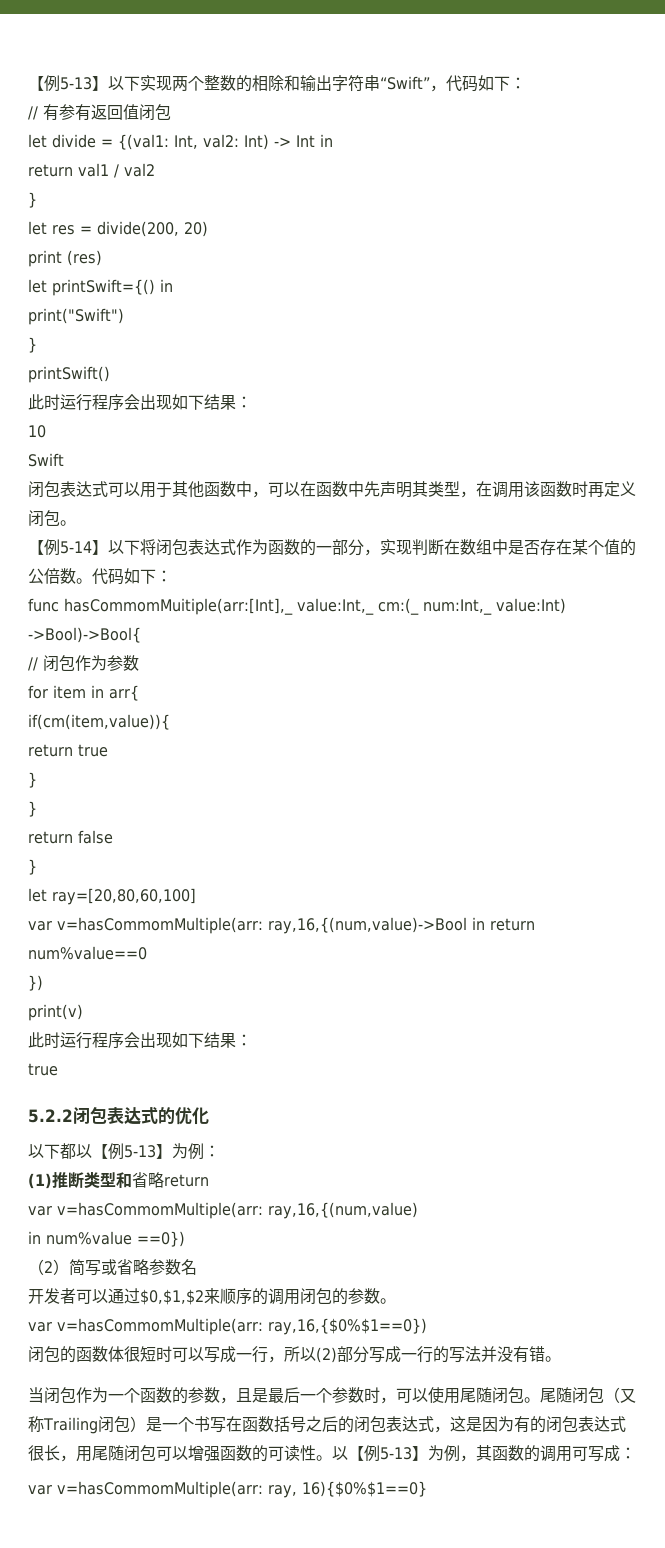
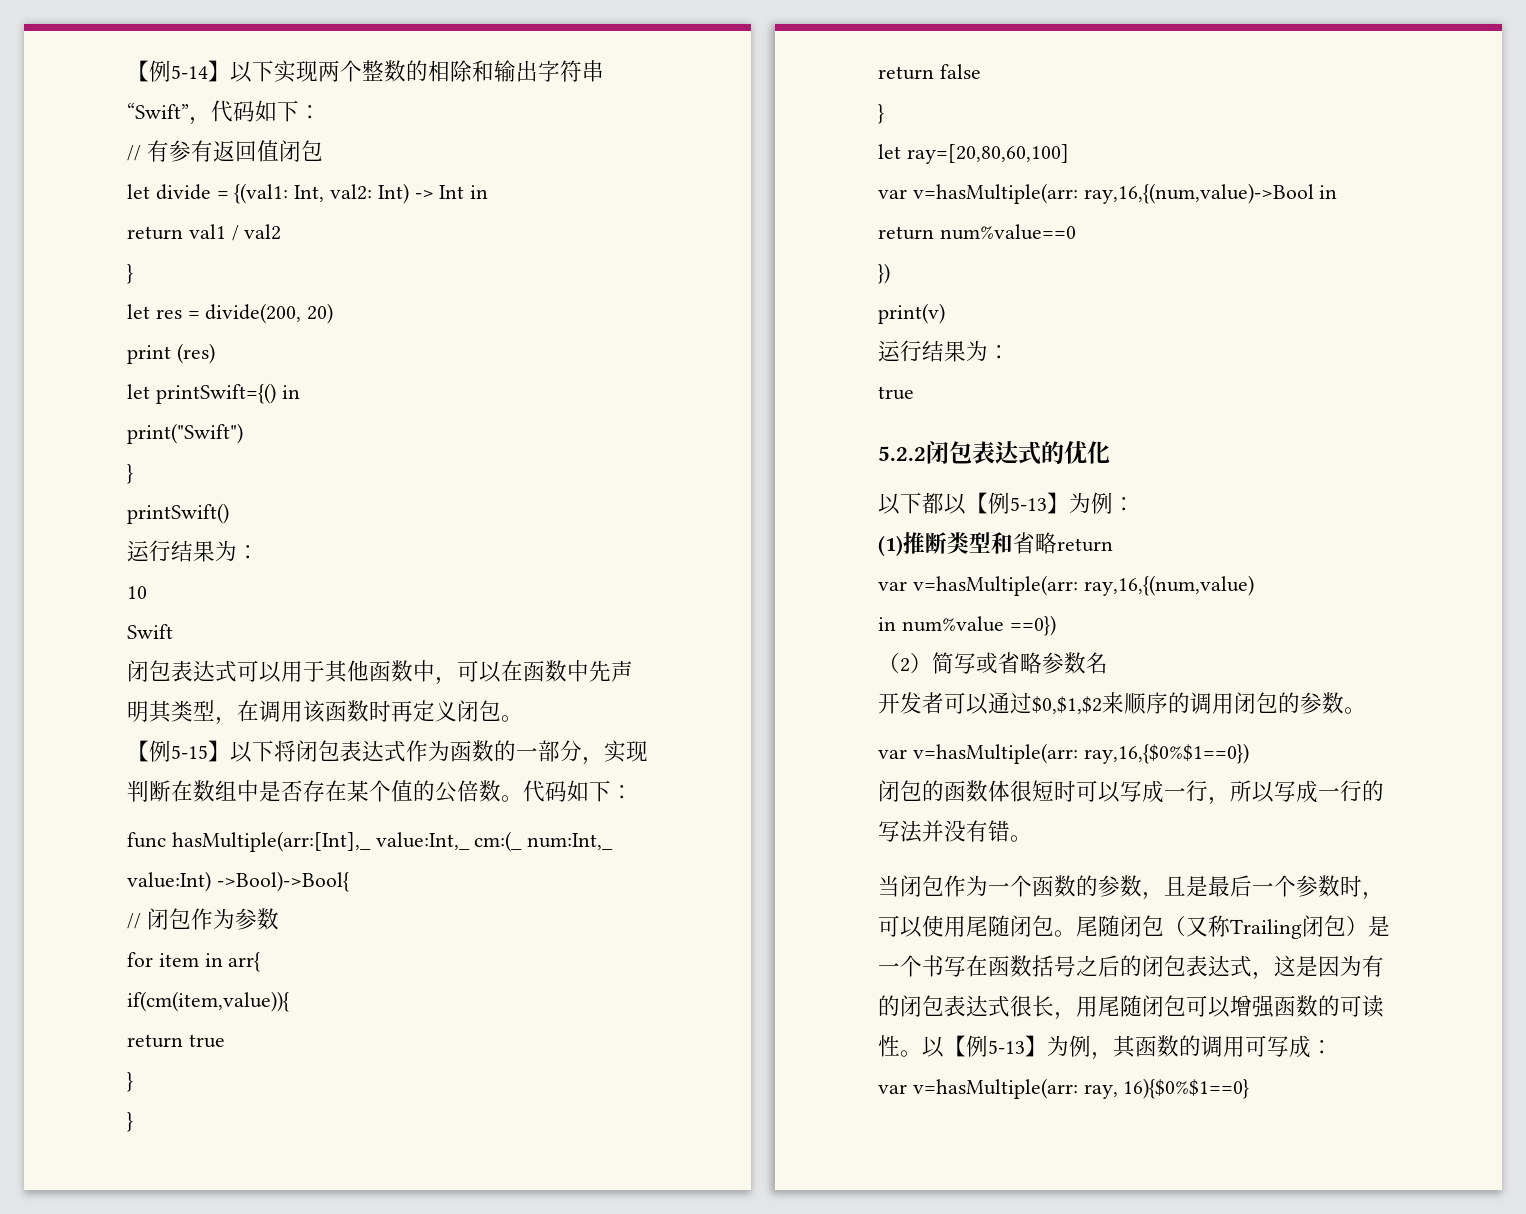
- 【例5-13】以下实现两个整数的相除和输出字符串“Swift”，代码如下：
+ 【例5-14】以下实现两个整数的相除和输出字符串“Swift”，代码如下：
  printSwift()
- 此时运行程序会出现如下结果：
+ 运行结果为：
- 【例5-14】以下将闭包表达式作为函数的一部分，实现判断在数组中是否存在某个值的公倍数。
+ 【例5-15】以下将闭包表达式作为函数的一部分，实现判断在数组中是否存在某个值的公倍数。
- func hasCommomMuitiple(arr:[Int],_ value:Int,_ cm:(_ num:Int,_ value:Int) ->Bool)->Bool{
+ func hasMultiple(arr:[Int],_ value:Int,_ cm:(_ num:Int,_ value:Int) ->Bool)->Bool{
- var v=hasCommomMultiple(arr: ray,16,{(num,value)->Bool in return num%value==0
+ var v=hasMultiple(arr: ray,16,{(num,value)->Bool in return num%value==0
  print(v)
- 此时运行程序会出现如下结果：
+ 运行结果为：
- var v=hasCommomMultiple(arr: ray,16,{(num,value)
+ var v=hasMultiple(arr: ray,16,{(num,value)
- var v=hasCommomMultiple(arr: ray,16,{$0%$1==0})
+ var v=hasMultiple(arr: ray,16,{$0%$1==0})
- 闭包的函数体很短时可以写成一行，所以(2)部分写成一行的写法并没有错。
+ 闭包的函数体很短时可以写成一行，所以写成一行的写法并没有错。
- var v=hasCommomMultiple(arr: ray, 16){$0%$1==0}
+ var v=hasMultiple(arr: ray, 16){$0%$1==0}

